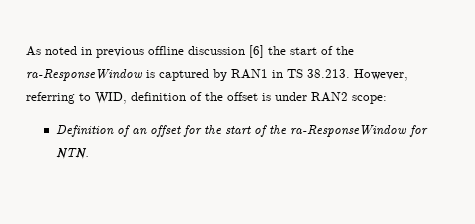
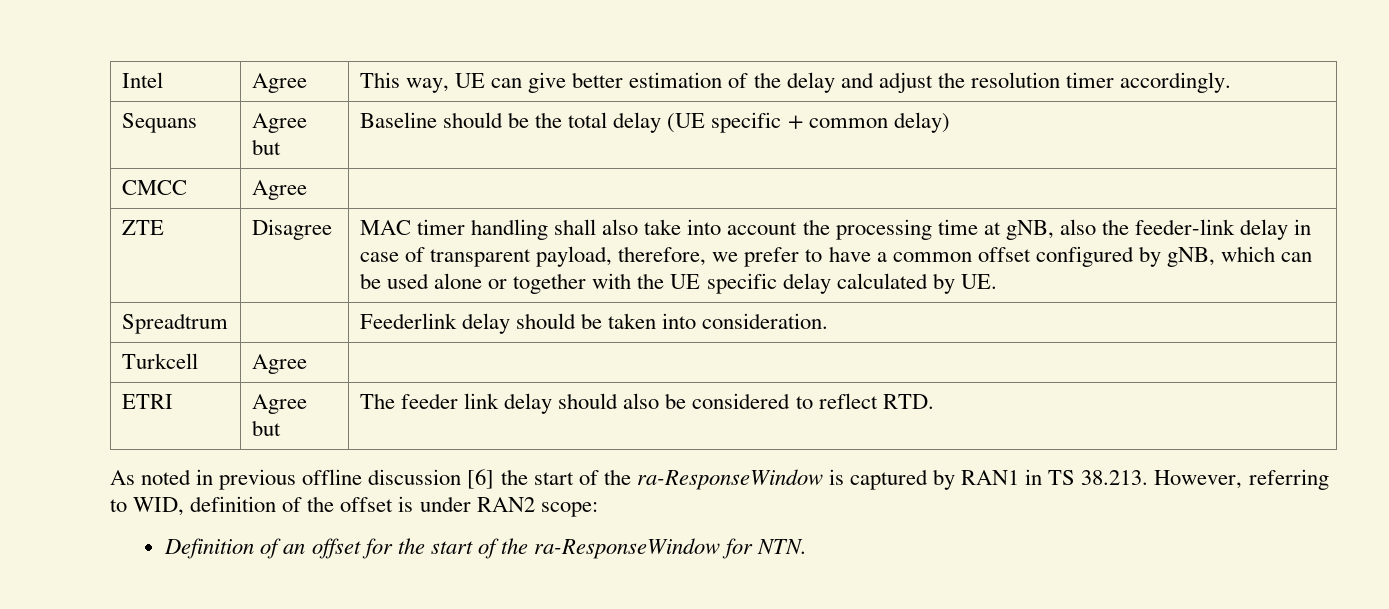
+ Intel | Agree | This way, UE can give better estimation of the delay and adjust the resolution timer accordingly.
+ Sequans | Agree but | Baseline should be the total delay (UE specific + common delay)
+ CMCC | Agree |
+ ZTE | Disagree | MAC timer handling shall also take into account the processing time at gNB, also the feeder-link delay in case of transparent payload, therefore, we prefer to have a common offset configured by gNB, which can be used alone or together with the UE specific delay calculated by UE.
+ Spreadtrum | | Feederlink delay should be taken into consideration.
+ Turkcell | Agree |
+ ETRI | Agree but | The feeder link delay should also be considered to reflect RTD.

